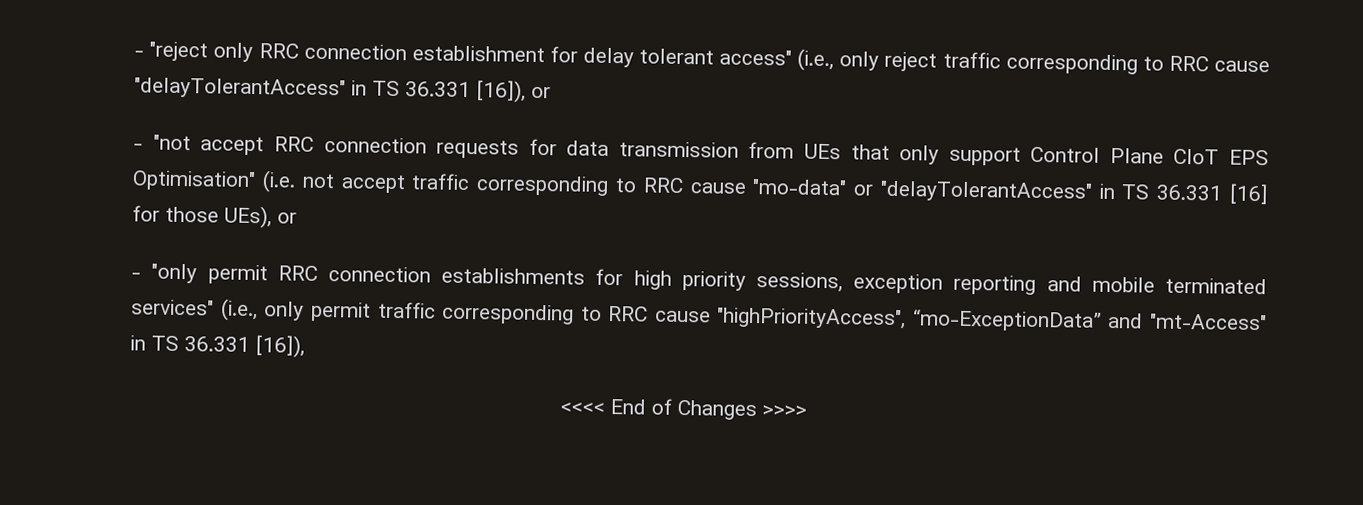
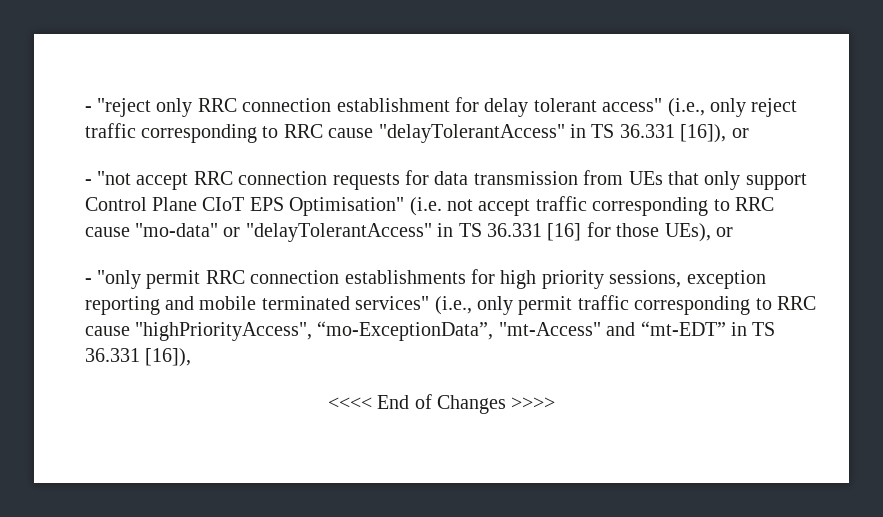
- - "only permit RRC connection establishments for high priority sessions, exception reporting and mobile terminated services" (i.e., only permit traffic corresponding to RRC cause "highPriorityAccess", “mo-ExceptionData” and "mt-Access" in TS 36.331 [16]),
+ - "only permit RRC connection establishments for high priority sessions, exception reporting and mobile terminated services" (i.e., only permit traffic corresponding to RRC cause "highPriorityAccess", “mo-ExceptionData”, "mt-Access" and “mt-EDT” in TS 36.331 [16]),

